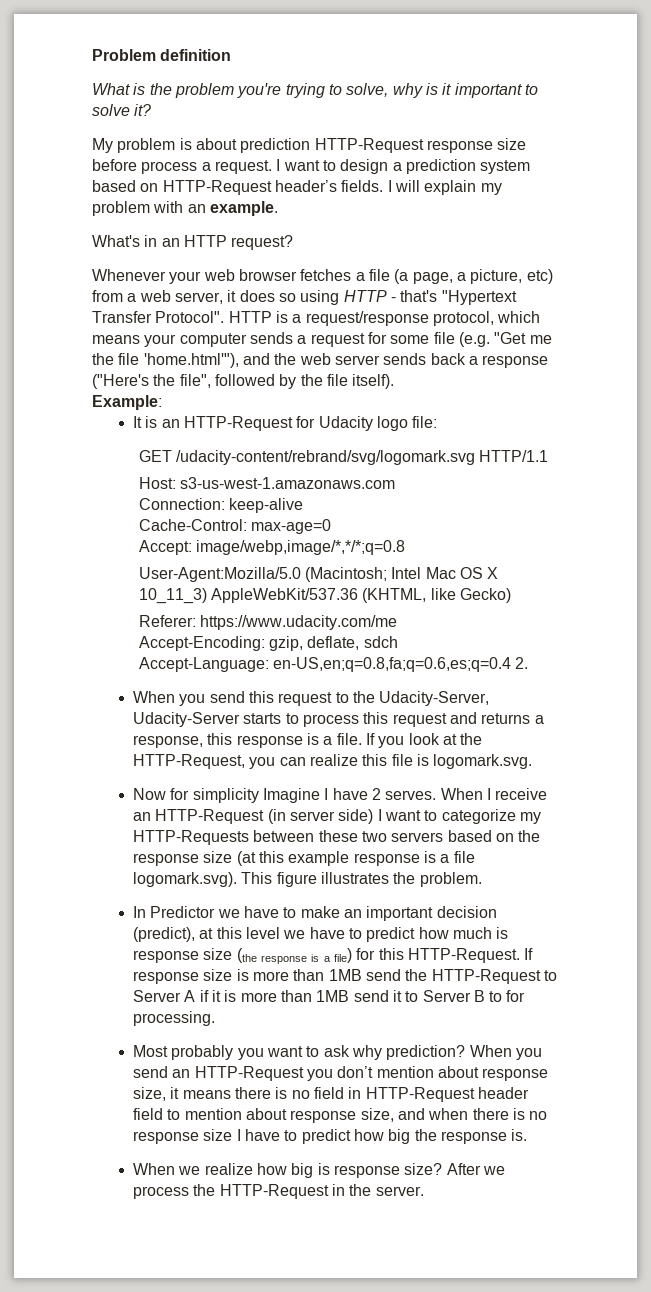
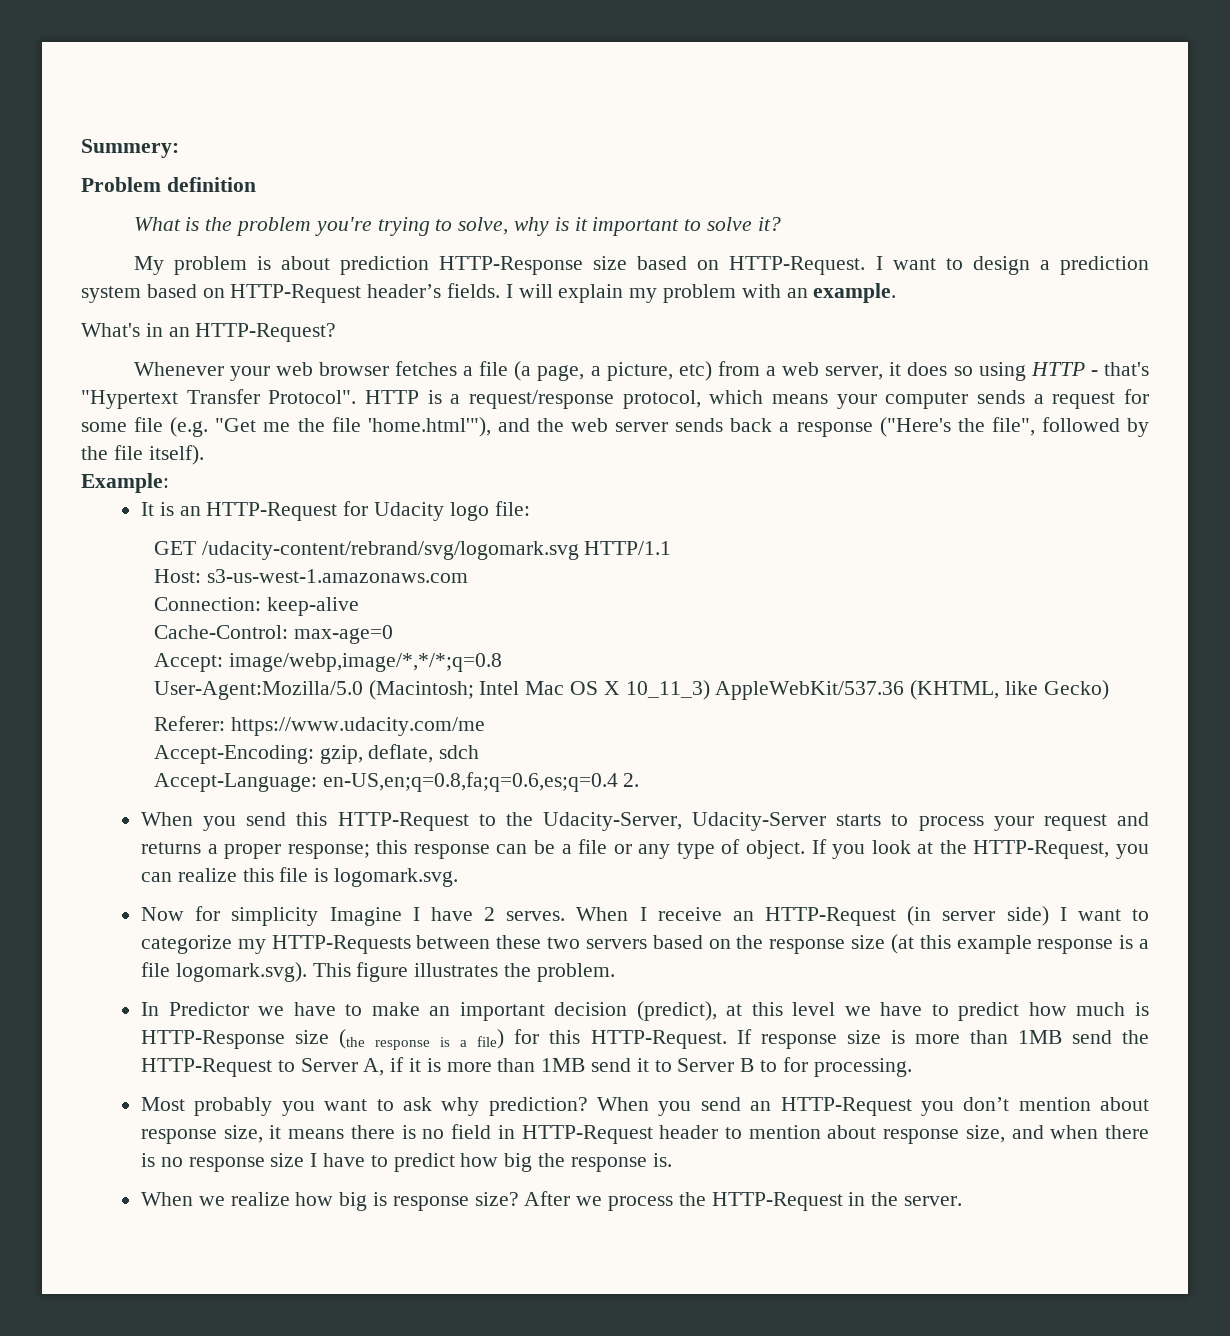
+ Summery:
- My problem is about prediction HTTP-Request response size before process a request.
+ My problem is about prediction HTTP-Response size based on HTTP-Request.
- What's in an HTTP request?
+ What's in an HTTP-Request?
- When you send this request to the Udacity-Server, Udacity-Server starts to process this request and returns a response, this response is a file.
+ When you send this HTTP-Request to the Udacity-Server, Udacity-Server starts to process your request and returns a proper response; this response can be a file or any type of object.
- In Predictor we have to make an important decision (predict), at this level we have to predict how much is response size (the response is a file) for this HTTP-Request.
+ In Predictor we have to make an important decision (predict), at this level we have to predict how much is HTTP-Response size (the response is a file) for this HTTP-Request.
- If response size is more than 1MB send the HTTP-Request to Server A if it is more than 1MB send it to Server B to for processing.
+ If response size is more than 1MB send the HTTP-Request to Server A, if it is more than 1MB send it to Server B to for processing.
- When you send an HTTP-Request you don’t mention about response size, it means there is no field in HTTP-Request header field to mention about response size, and when there is no response size I have to predict how big the response is.
+ When you send an HTTP-Request you don’t mention about response size, it means there is no field in HTTP-Request header to mention about response size, and when there is no response size I have to predict how big the response is.

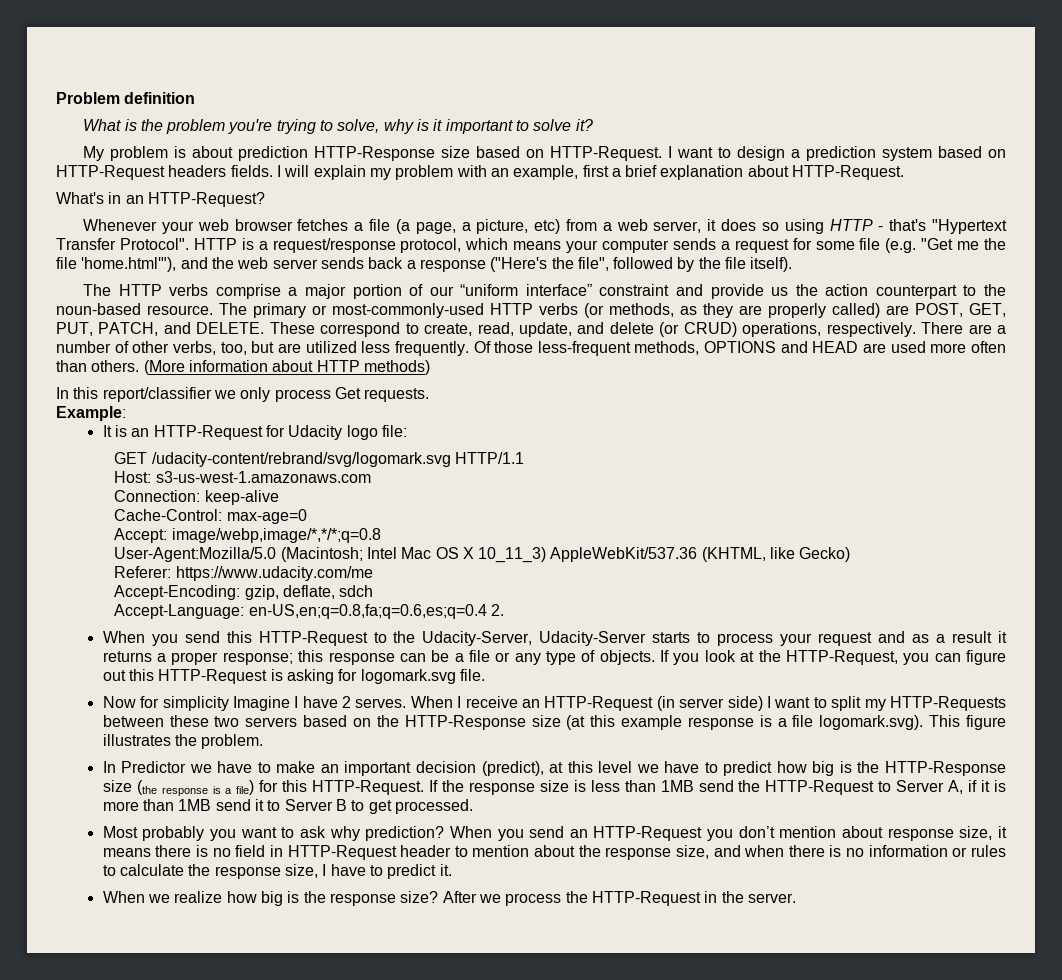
- Summery:
- I want to design a prediction system based on HTTP-Request header’s fields.
+ I want to design a prediction system based on HTTP-Request headers fields.
- I will explain my problem with an example.
+ I will explain my problem with an example, first a brief explanation about HTTP-Request.
+ The HTTP verbs comprise a major portion of our “uniform interface” constraint and provide us the action counterpart to the noun-based resource. The primary or most-commonly-used HTTP verbs (or methods, as they are properly called) are POST, GET, PUT, PATCH, and DELETE. These correspond to create, read, update, and delete (or CRUD) operations, respectively. There are a number of other verbs, too, but are utilized less frequently. Of those less-frequent methods, OPTIONS and HEAD are used more often than others. (More information about HTTP methods)
+ In this report/classifier we only process Get requests.
- When you send this HTTP-Request to the Udacity-Server, Udacity-Server starts to process your request and returns a proper response; this response can be a file or any type of object.
+ When you send this HTTP-Request to the Udacity-Server, Udacity-Server starts to process your request and as a result it returns a proper response; this response can be a file or any type of objects.
- If you look at the HTTP-Request, you can realize this file is logomark.svg.
+ If you look at the HTTP-Request, you can figure out this HTTP-Request is asking for logomark.svg file.
- When I receive an HTTP-Request (in server side) I want to categorize my HTTP-Requests between these two servers based on the response size (at this example response is a file logomark.svg). This figure illustrates the problem.
+ When I receive an HTTP-Request (in server side) I want to split my HTTP-Requests between these two servers based on the HTTP-Response size (at this example response is a file logomark.svg). This figure illustrates the problem.
- In Predictor we have to make an important decision (predict), at this level we have to predict how much is HTTP-Response size (the response is a file) for this HTTP-Request.
+ In Predictor we have to make an important decision (predict), at this level we have to predict how big is the HTTP-Response size (the response is a file) for this HTTP-Request.
- If response size is more than 1MB send the HTTP-Request to Server A, if it is more than 1MB send it to Server B to for processing.
+ If the response size is less than 1MB send the HTTP-Request to Server A, if it is more than 1MB send it to Server B to get processed.
- When you send an HTTP-Request you don’t mention about response size, it means there is no field in HTTP-Request header to mention about response size, and when there is no response size I have to predict how big the response is.
+ When you send an HTTP-Request you don’t mention about response size, it means there is no field in HTTP-Request header to mention about the response size, and when there is no information or rules to calculate the response size, I have to predict it.
- When we realize how big is response size?
+ When we realize how big is the response size?

